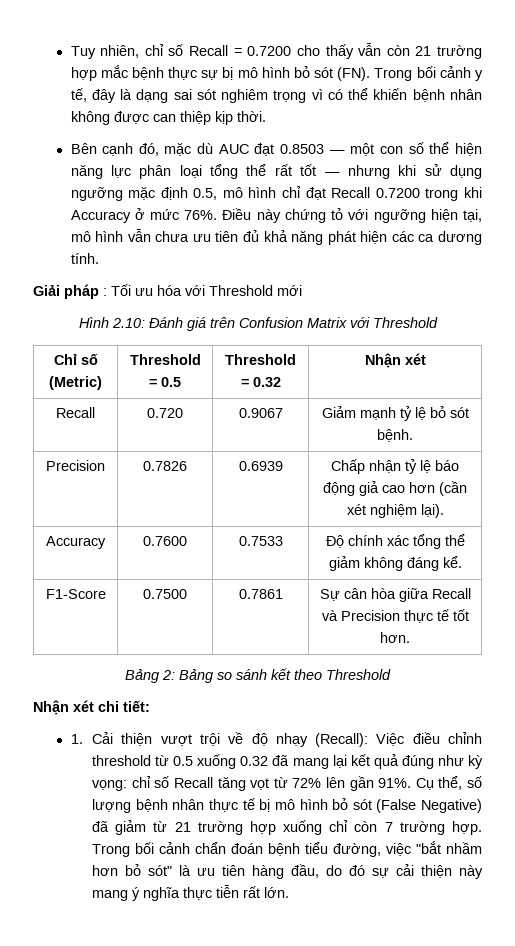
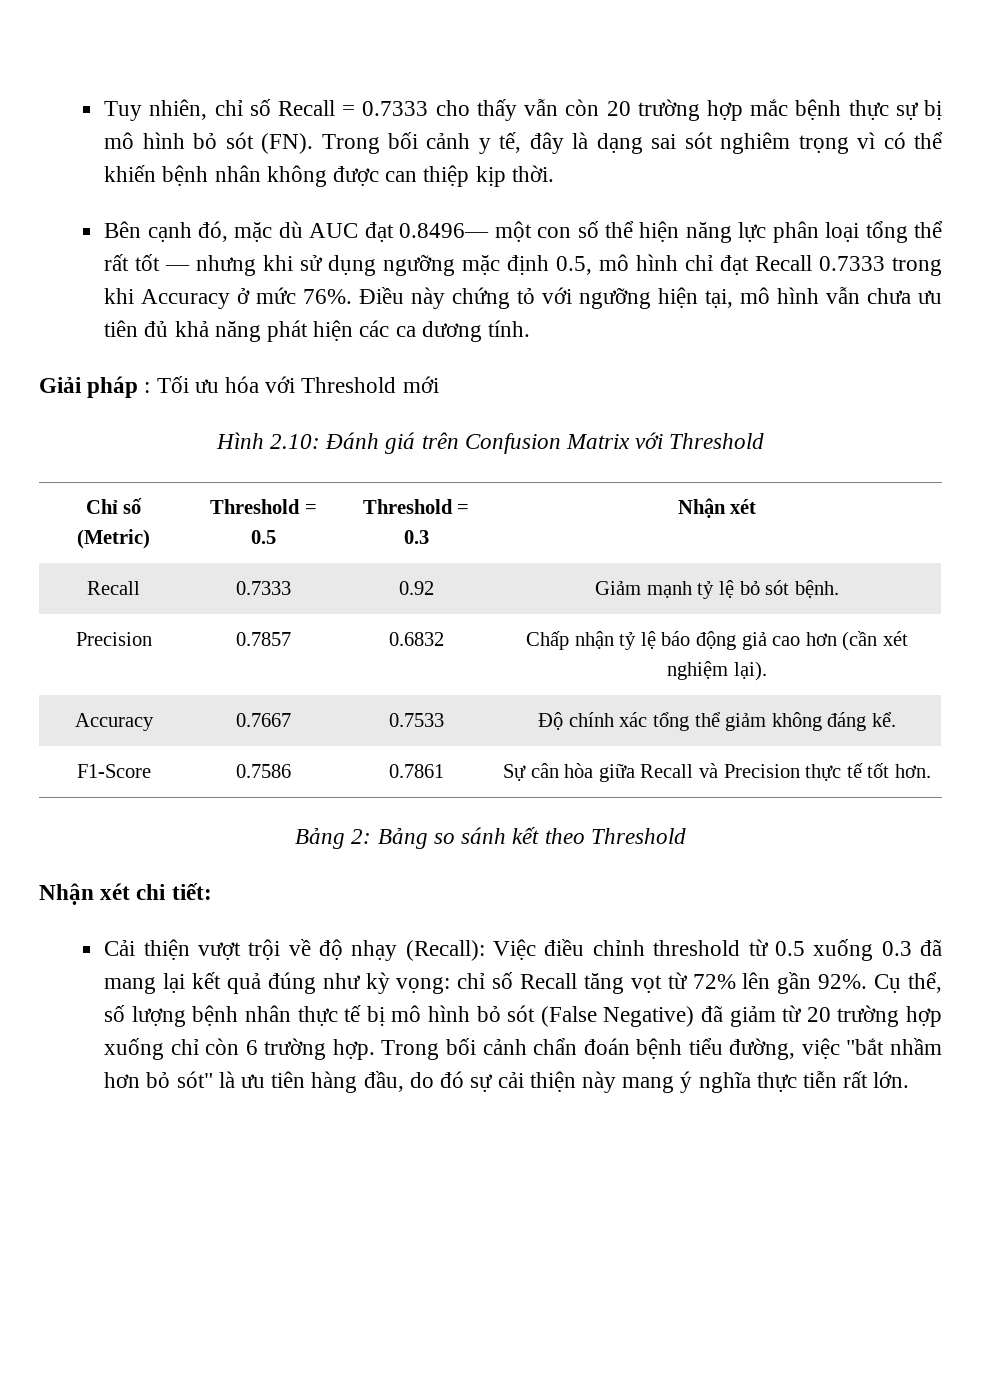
- Tuy nhiên, chỉ số Recall = 0.7200 cho thấy vẫn còn 21 trường hợp mắc bệnh thực sự bị mô hình bỏ sót (FN). Trong bối cảnh y tế, đây là dạng sai sót nghiêm trọng vì có thể khiến bệnh nhân không được can thiệp kịp thời.
+ Tuy nhiên, chỉ số Recall = 0.7333 cho thấy vẫn còn 20 trường hợp mắc bệnh thực sự bị mô hình bỏ sót (FN). Trong bối cảnh y tế, đây là dạng sai sót nghiêm trọng vì có thể khiến bệnh nhân không được can thiệp kịp thời.
- Bên cạnh đó, mặc dù AUC đạt 0.8503 — một con số thể hiện năng lực phân loại tổng thể rất tốt — nhưng khi sử dụng ngưỡng mặc định 0.5, mô hình chỉ đạt Recall 0.7200 trong khi Accuracy ở mức 76%.
+ Bên cạnh đó, mặc dù AUC đạt 0.8496— một con số thể hiện năng lực phân loại tổng thể rất tốt — nhưng khi sử dụng ngưỡng mặc định 0.5, mô hình chỉ đạt Recall 0.7333 trong khi Accuracy ở mức 76%.
- Chỉ số (Metric) | Threshold = 0.5 | Threshold = 0.32 | Nhận xét
+ Chỉ số (Metric) | Threshold = 0.5 | Threshold = 0.3 | Nhận xét
- Recall | 0.720 | 0.9067 | Giảm mạnh tỷ lệ bỏ sót bệnh.
+ Recall | 0.7333 | 0.92 | Giảm mạnh tỷ lệ bỏ sót bệnh.
- Precision | 0.7826 | 0.6939 | Chấp nhận tỷ lệ báo động giả cao hơn (cần xét nghiệm lại).
+ Precision | 0.7857 | 0.6832 | Chấp nhận tỷ lệ báo động giả cao hơn (cần xét nghiệm lại).
- Accuracy | 0.7600 | 0.7533 | Độ chính xác tổng thể giảm không đáng kể.
+ Accuracy | 0.7667 | 0.7533 | Độ chính xác tổng thể giảm không đáng kể.
- F1-Score | 0.7500 | 0.7861 | Sự cân hòa giữa Recall và Precision thực tế tốt hơn.
+ F1-Score | 0.7586 | 0.7861 | Sự cân hòa giữa Recall và Precision thực tế tốt hơn.
- 1. Cải thiện vượt trội về độ nhạy (Recall): Việc điều chỉnh threshold từ 0.5 xuống 0.32 đã mang lại kết quả đúng như kỳ vọng: chỉ số Recall tăng vọt từ 72% lên gần 91%.
+ Cải thiện vượt trội về độ nhạy (Recall): Việc điều chỉnh threshold từ 0.5 xuống 0.3 đã mang lại kết quả đúng như kỳ vọng: chỉ số Recall tăng vọt từ 72% lên gần 92%.
- Cụ thể, số lượng bệnh nhân thực tế bị mô hình bỏ sót (False Negative) đã giảm từ 21 trường hợp xuống chỉ còn 7 trường hợp.
+ Cụ thể, số lượng bệnh nhân thực tế bị mô hình bỏ sót (False Negative) đã giảm từ 20 trường hợp xuống chỉ còn 6 trường hợp.

